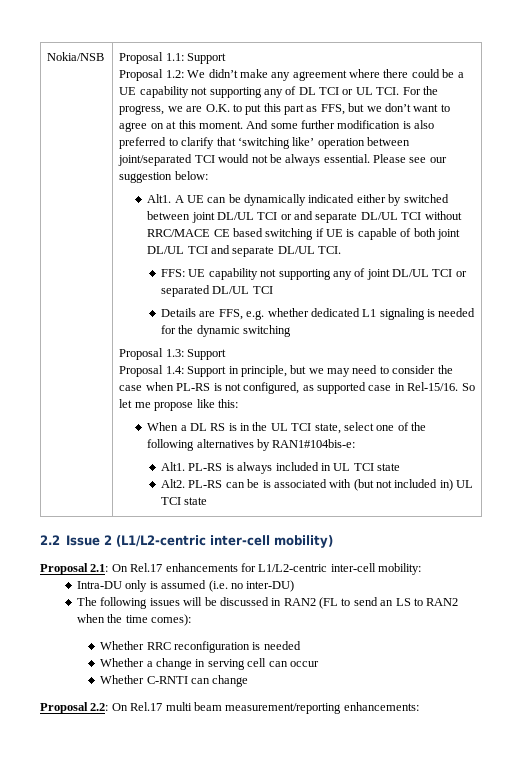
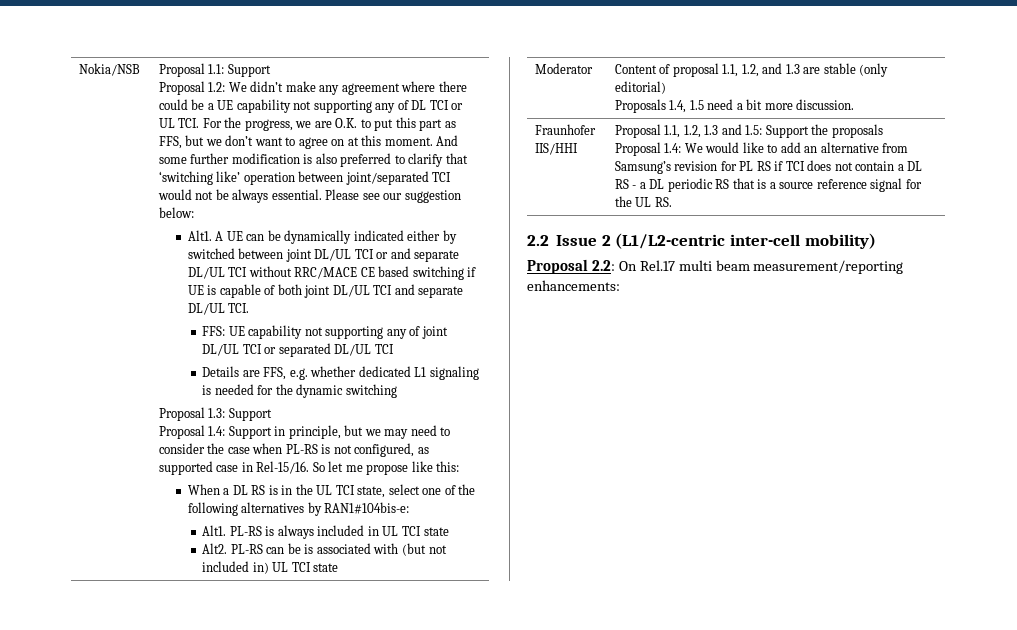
+ Moderator | Content of proposal 1.1, 1.2, and 1.3 are stable (only editorial)
+ Proposals 1.4, 1.5 need a bit more discussion.
+ Fraunhofer IIS/HHI | Proposal 1.1, 1.2, 1.3 and 1.5: Support the proposals
+ Proposal 1.4: We would like to add an alternative from Samsung’s revision for PL RS if TCI does not contain a DL RS - a DL periodic RS that is a source reference signal for the UL RS.
- Proposal 2.1: On Rel.17 enhancements for L1/L2-centric inter-cell mobility:
- Intra-DU only is assumed (i.e. no inter-DU)
- The following issues will be discussed in RAN2 (FL to send an LS to RAN2 when the time comes):
- Whether RRC reconfiguration is needed
- Whether a change in serving cell can occur
- Whether C-RNTI can change

